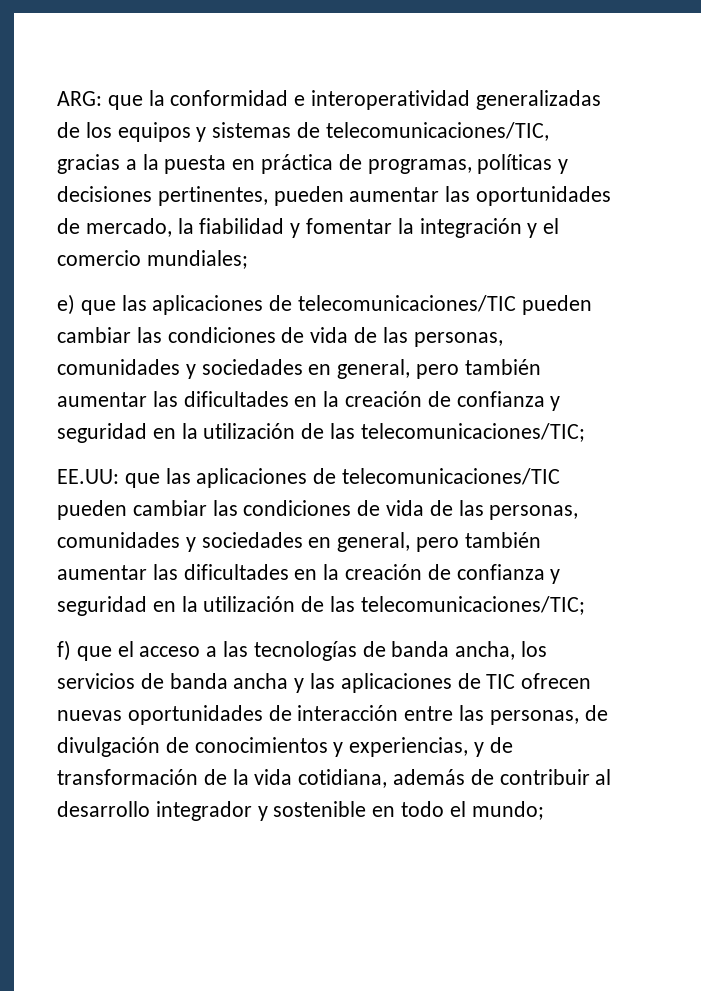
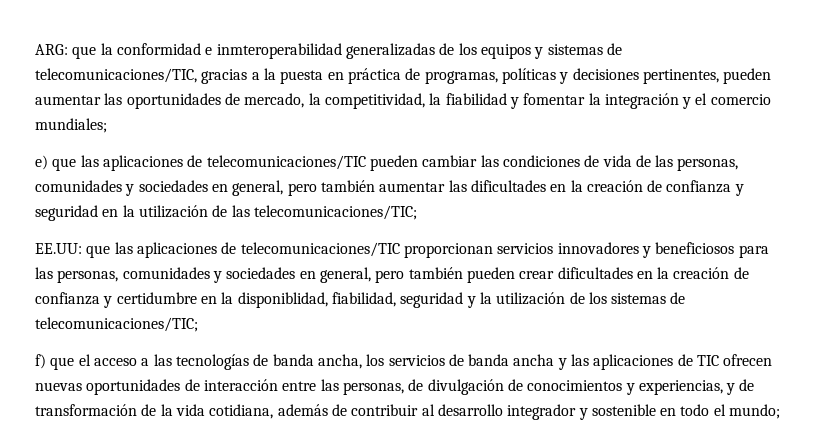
- ARG: que la conformidad e interoperatividad generalizadas de los equipos y sistemas de telecomunicaciones/TIC, gracias a la puesta en práctica de programas, políticas y decisiones pertinentes, pueden aumentar las oportunidades de mercado, la fiabilidad y fomentar la integración y el comercio mundiales;
+ ARG: que la conformidad e inmteroperabilidad generalizadas de los equipos y sistemas de telecomunicaciones/TIC, gracias a la puesta en práctica de programas, políticas y decisiones pertinentes, pueden aumentar las oportunidades de mercado, la competitividad, la fiabilidad y fomentar la integración y el comercio mundiales;
- EE.UU: que las aplicaciones de telecomunicaciones/TIC pueden cambiar las condiciones de vida de las personas, comunidades y sociedades en general, pero también aumentar las dificultades en la creación de confianza y seguridad en la utilización de las telecomunicaciones/TIC;
+ EE.UU: que las aplicaciones de telecomunicaciones/TIC proporcionan servicios innovadores y beneficiosos para las personas, comunidades y sociedades en general, pero también pueden crear dificultades en la creación de confianza y certidumbre en la disponiblidad, fiabilidad, seguridad y la utilización de los sistemas de telecomunicaciones/TIC;

